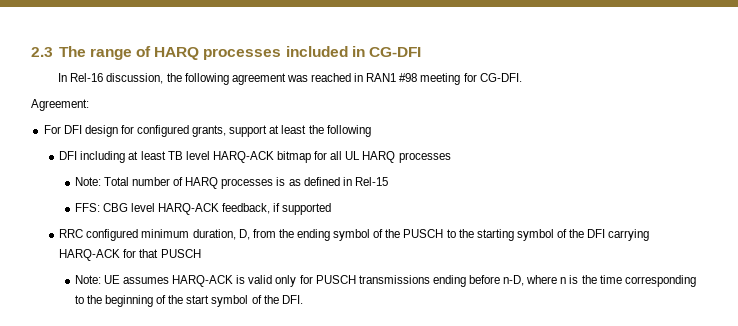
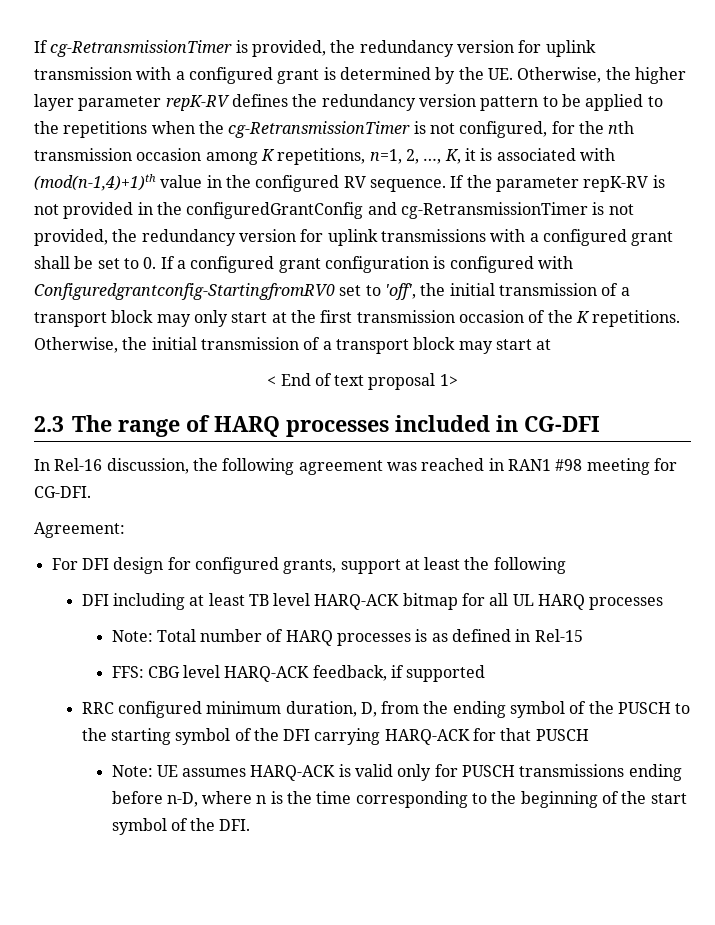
+ If cg-RetransmissionTimer is provided, the redundancy version for uplink transmission with a configured grant is determined by the UE. Otherwise, the higher layer parameter repK-RV defines the redundancy version pattern to be applied to the repetitions when the cg-RetransmissionTimer is not configured, for the nth transmission occasion among K repetitions, n=1, 2, …, K, it is associated with (mod(n-1,4)+1)th value in the configured RV sequence. If the parameter repK-RV is not provided in the configuredGrantConfig and cg-RetransmissionTimer is not provided, the redundancy version for uplink transmissions with a configured grant shall be set to 0. If a configured grant configuration is configured with Configuredgrantconfig-StartingfromRV0 set to 'off', the initial transmission of a transport block may only start at the first transmission occasion of the K repetitions. Otherwise, the initial transmission of a transport block may start at
+ < End of text proposal 1>

